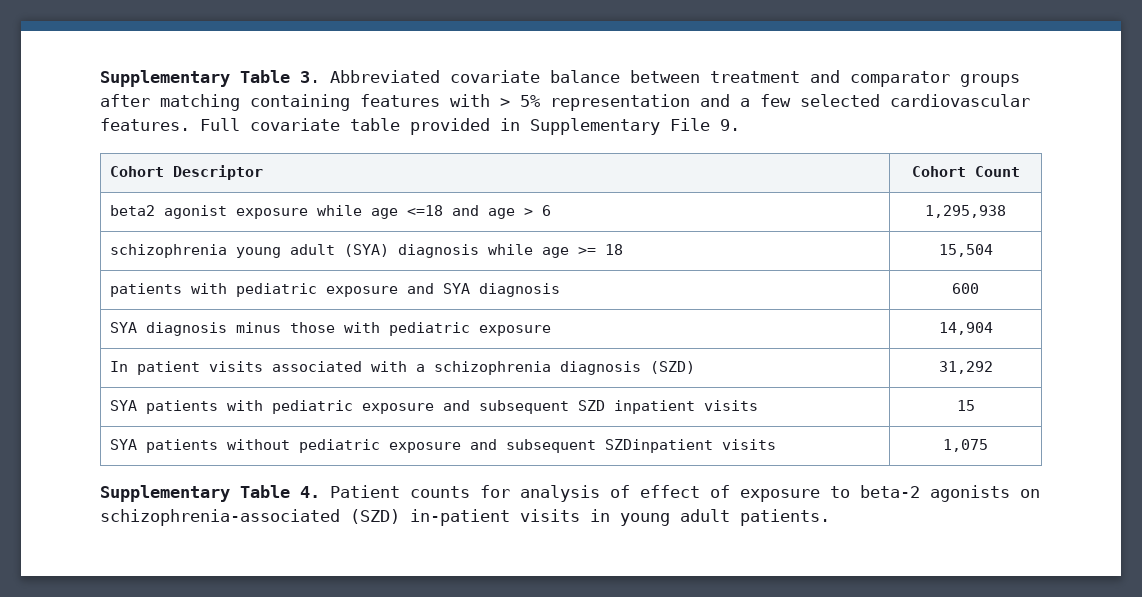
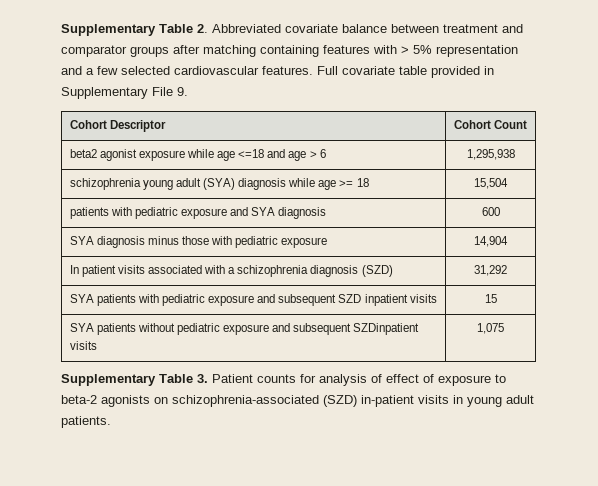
- Supplementary Table 3. Abbreviated covariate balance between treatment and comparator groups after matching containing features with > 5% representation and a few selected cardiovascular features.
+ Supplementary Table 2. Abbreviated covariate balance between treatment and comparator groups after matching containing features with > 5% representation and a few selected cardiovascular features.
- Supplementary Table 4. Patient counts for analysis of effect of exposure to beta-2 agonists on schizophrenia-associated (SZD) in-patient visits in young adult patients.
+ Supplementary Table 3. Patient counts for analysis of effect of exposure to beta-2 agonists on schizophrenia-associated (SZD) in-patient visits in young adult patients.

